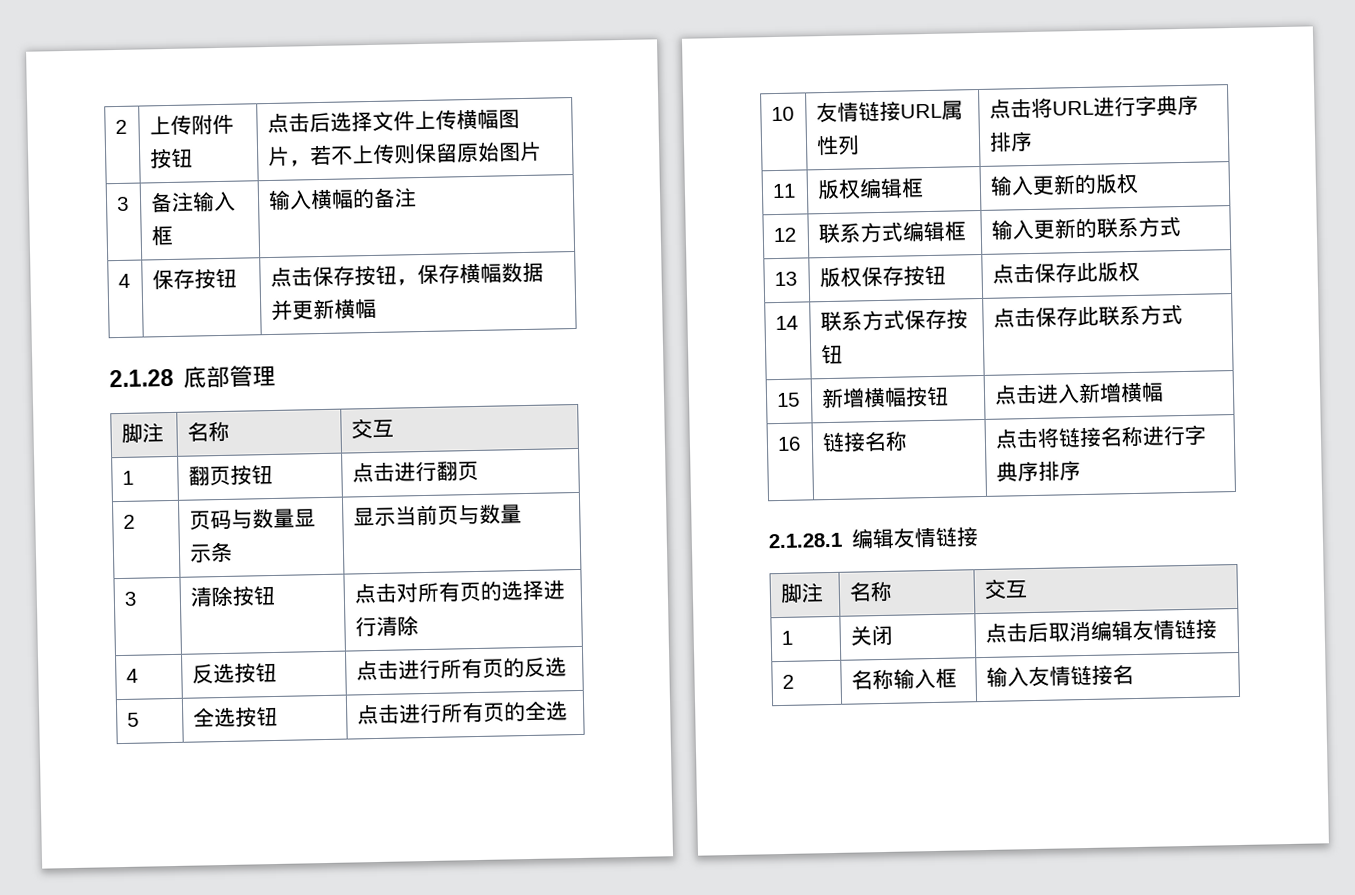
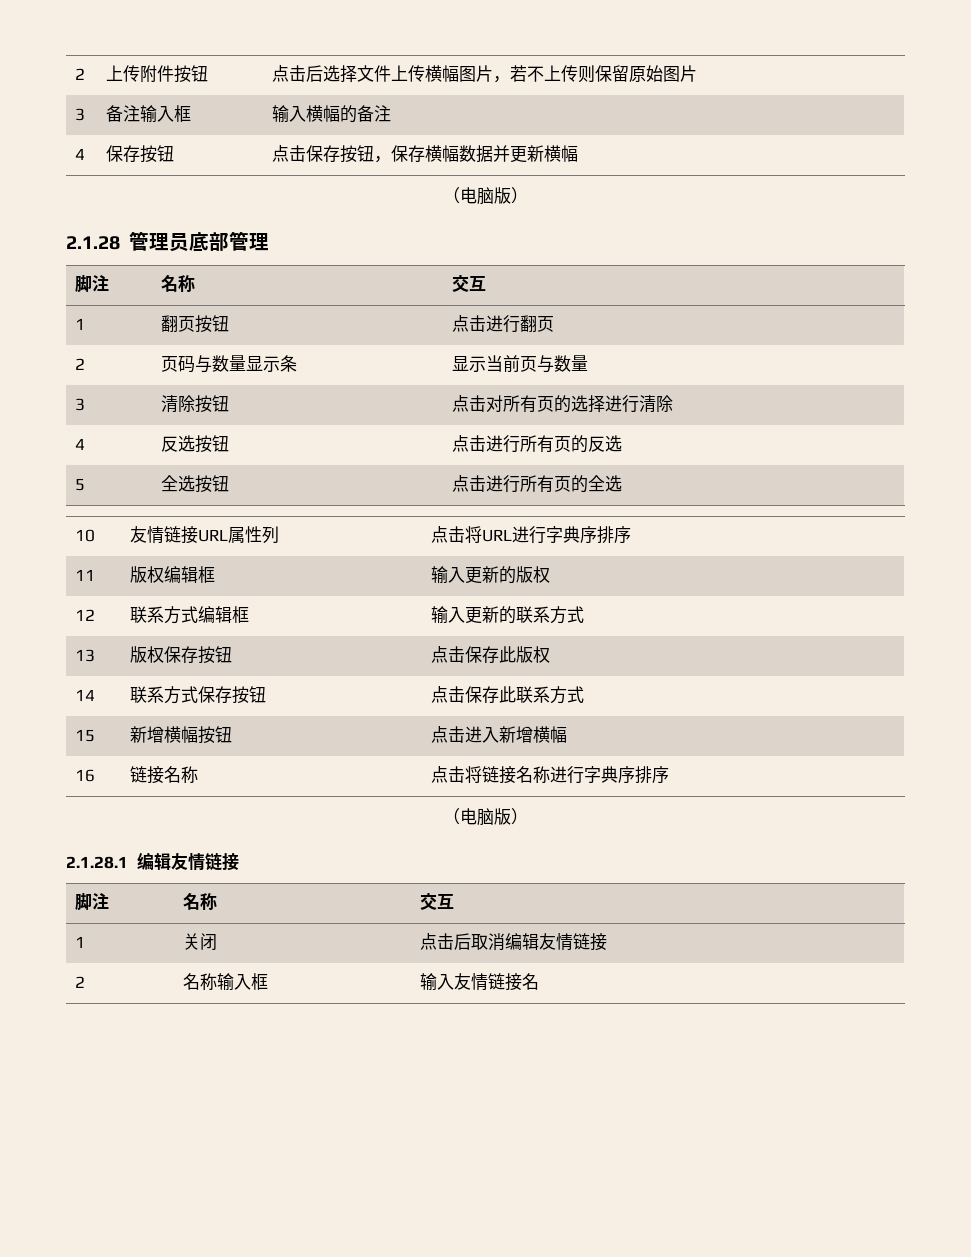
  4 | 保存按钮 | 点击保存按钮，保存横幅数据并更新横幅
+ （电脑版）
- 2.1.28底部管理
+ 2.1.28管理员底部管理
  16 | 链接名称 | 点击将链接名称进行字典序排序
+ （电脑版）

